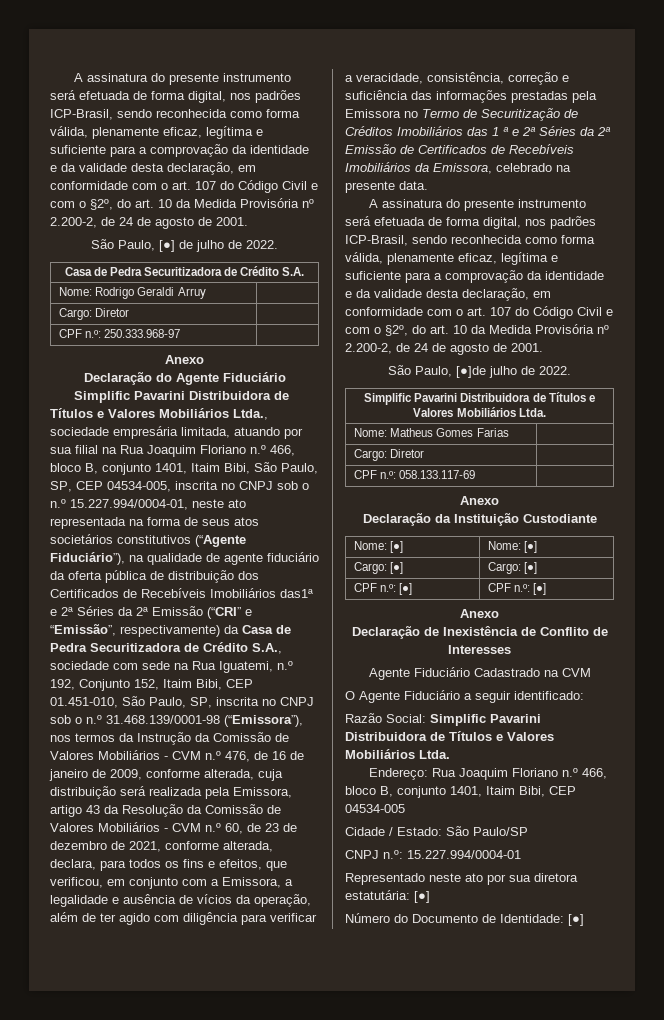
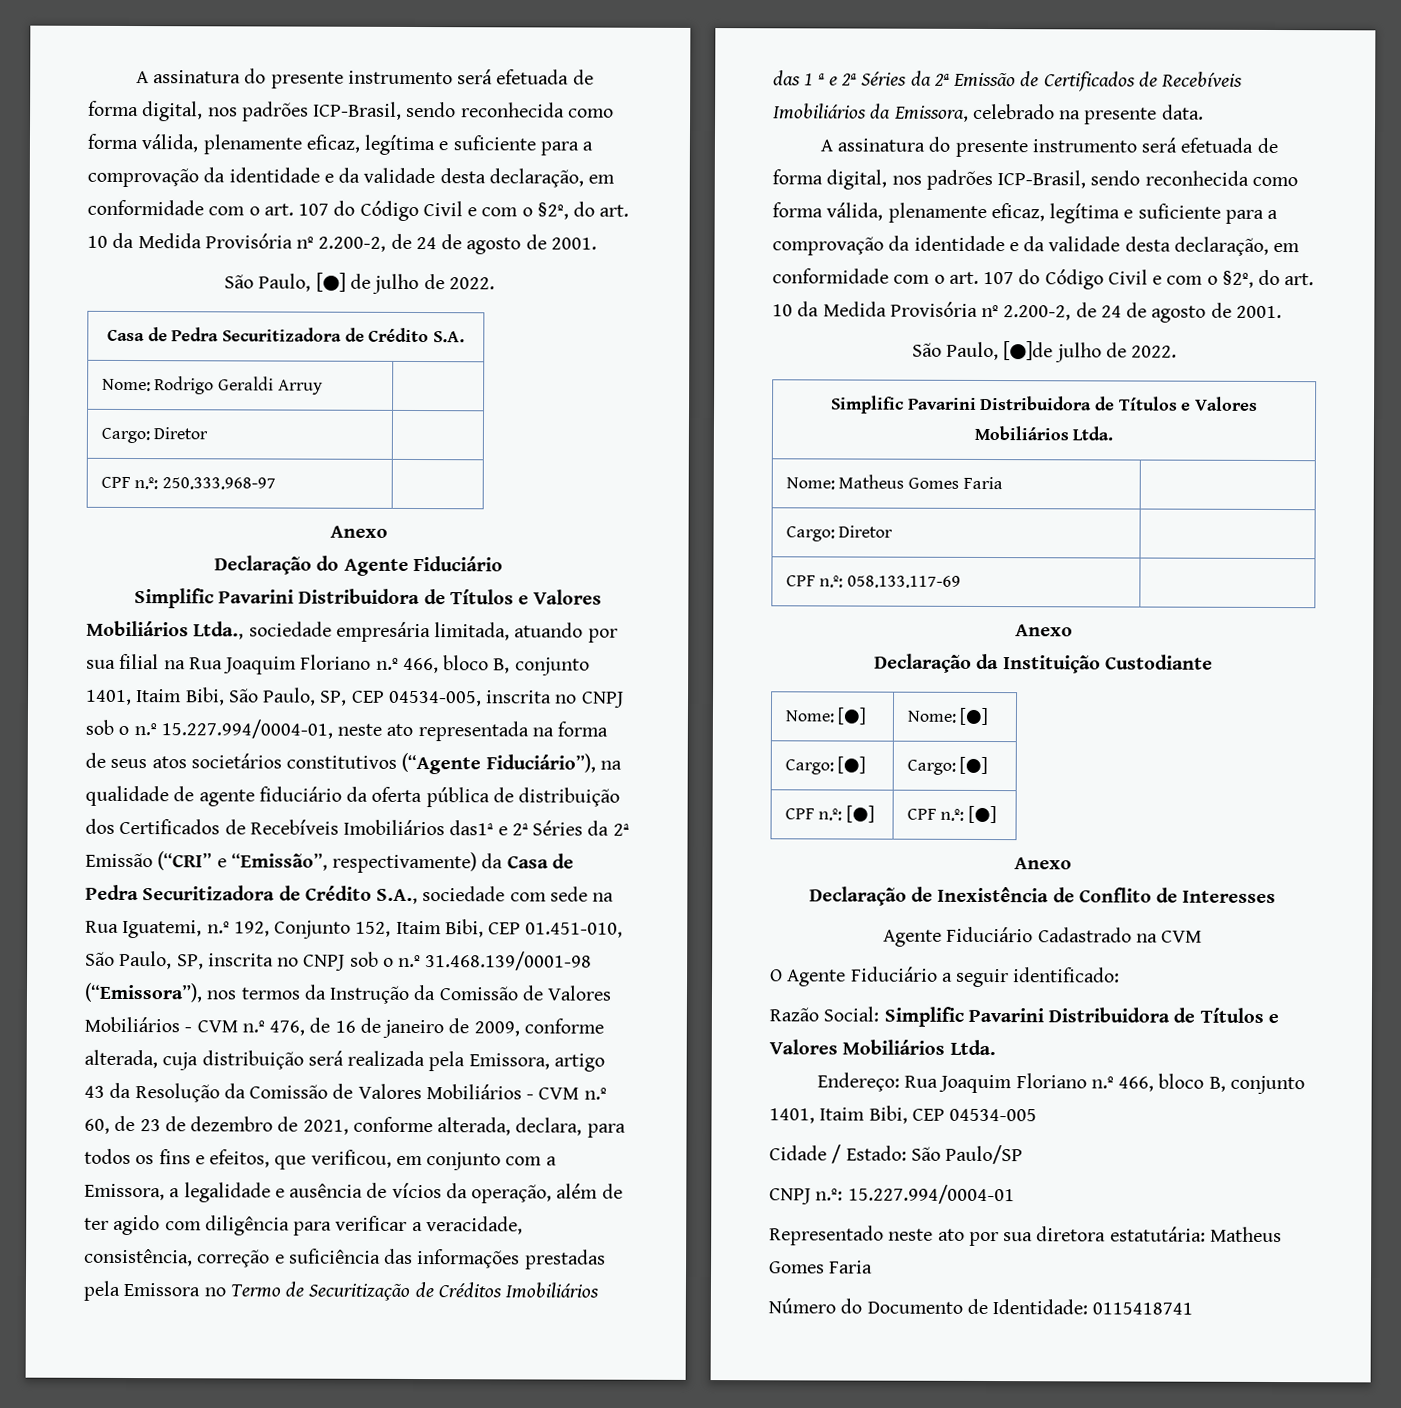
- Nome: Matheus Gomes Farias |
+ Nome: Matheus Gomes Faria |
- Representado neste ato por sua diretora estatutária: [●]
+ Representado neste ato por sua diretora estatutária: Matheus Gomes Faria
- Número do Documento de Identidade: [●]
+ Número do Documento de Identidade: 0115418741

